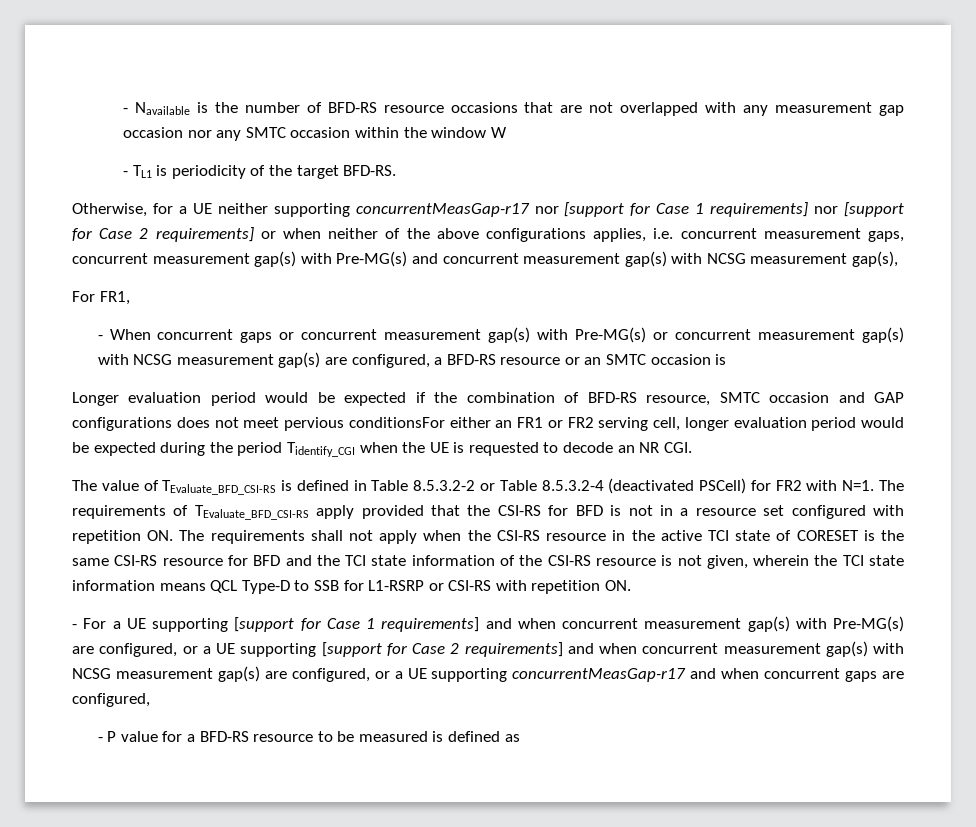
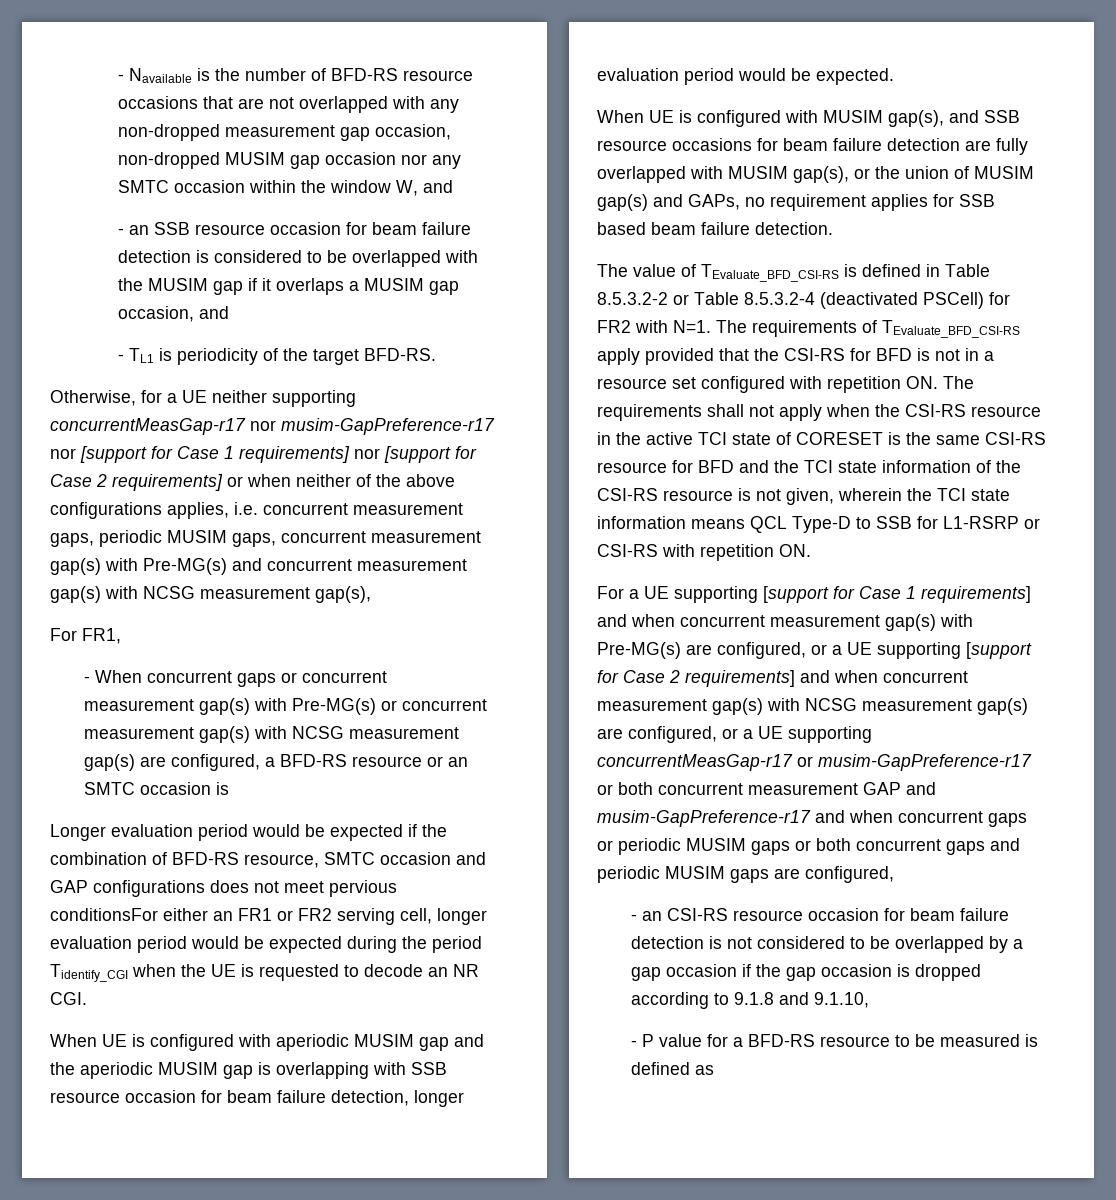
- - Navailable is the number of BFD-RS resource occasions that are not overlapped with any measurement gap occasion nor any SMTC occasion within the window W
+ - Navailable is the number of BFD-RS resource occasions that are not overlapped with any non-dropped measurement gap occasion, non-dropped MUSIM gap occasion nor any SMTC occasion within the window W, and
+ - an SSB resource occasion for beam failure detection is considered to be overlapped with the MUSIM gap if it overlaps a MUSIM gap occasion, and
- Otherwise, for a UE neither supporting concurrentMeasGap-r17 nor [support for Case 1 requirements] nor [support for Case 2 requirements] or when neither of the above configurations applies, i.e. concurrent measurement gaps, concurrent measurement gap(s) with Pre-MG(s) and concurrent measurement gap(s) with NCSG measurement gap(s),
+ Otherwise, for a UE neither supporting concurrentMeasGap-r17 nor musim-GapPreference-r17 nor [support for Case 1 requirements] nor [support for Case 2 requirements] or when neither of the above configurations applies, i.e. concurrent measurement gaps, periodic MUSIM gaps, concurrent measurement gap(s) with Pre-MG(s) and concurrent measurement gap(s) with NCSG measurement gap(s),
+ When UE is configured with aperiodic MUSIM gap and the aperiodic MUSIM gap is overlapping with SSB resource occasion for beam failure detection, longer evaluation period would be expected.
+ When UE is configured with MUSIM gap(s), and SSB resource occasions for beam failure detection are fully overlapped with MUSIM gap(s), or the union of MUSIM gap(s) and GAPs, no requirement applies for SSB based beam failure detection.
- - For a UE supporting [support for Case 1 requirements] and when concurrent measurement gap(s) with Pre-MG(s) are configured, or a UE supporting [support for Case 2 requirements] and when concurrent measurement gap(s) with NCSG measurement gap(s) are configured, or a UE supporting concurrentMeasGap-r17 and when concurrent gaps are configured,
+ For a UE supporting [support for Case 1 requirements] and when concurrent measurement gap(s) with Pre-MG(s) are configured, or a UE supporting [support for Case 2 requirements] and when concurrent measurement gap(s) with NCSG measurement gap(s) are configured, or a UE supporting concurrentMeasGap-r17 or musim-GapPreference-r17 or both concurrent measurement GAP and musim-GapPreference-r17 and when concurrent gaps or periodic MUSIM gaps or both concurrent gaps and periodic MUSIM gaps are configured,
+ - an CSI-RS resource occasion for beam failure detection is not considered to be overlapped by a gap occasion if the gap occasion is dropped according to 9.1.8 and 9.1.10,

